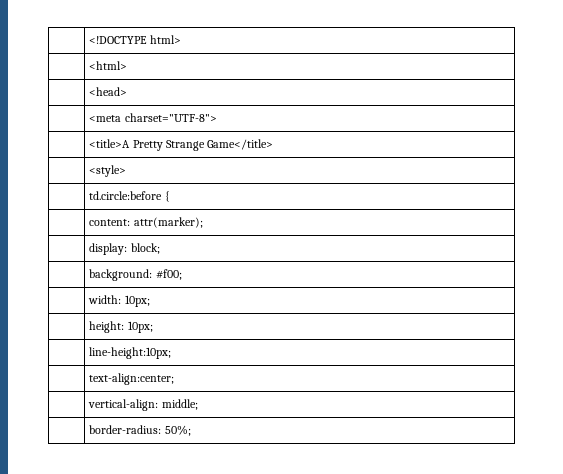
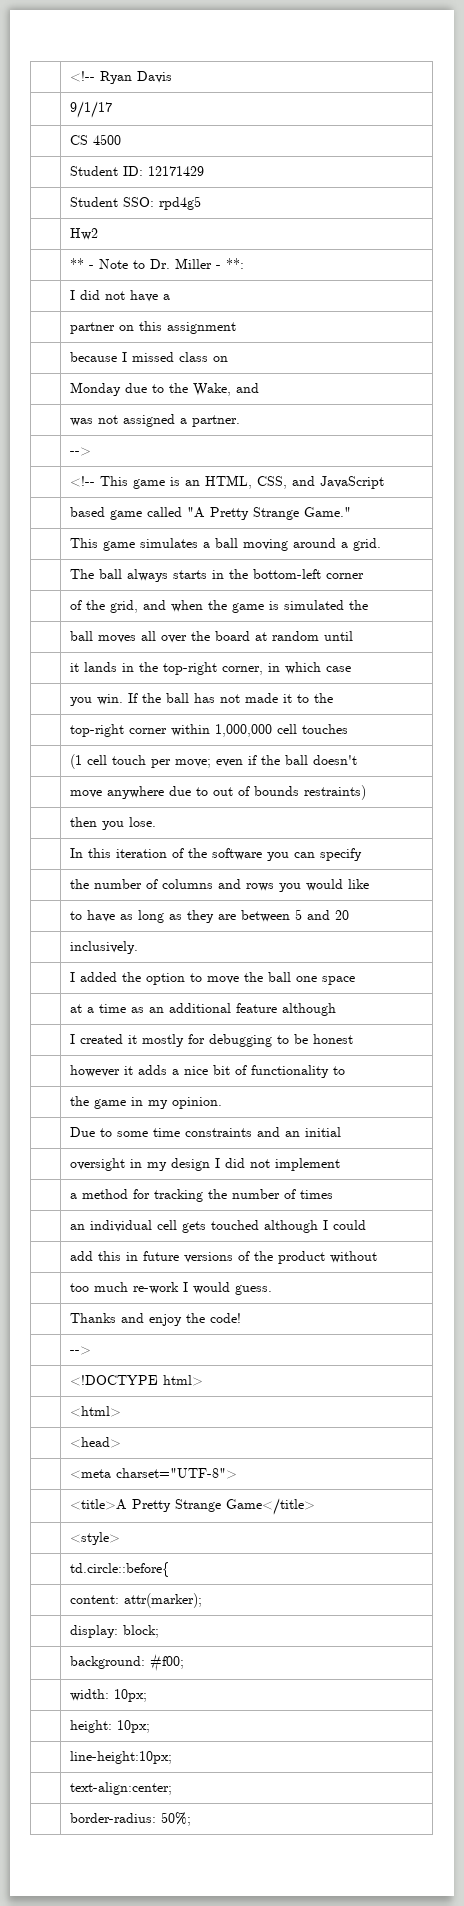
+ | <!-- Ryan Davis
+ | 9/1/17
+ | CS 4500
+ | Student ID: 12171429
+ | Student SSO: rpd4g5
+ | Hw2
+ | ** - Note to Dr. Miller - **:
+ | I did not have a
+ | partner on this assignment
+ | because I missed class on
+ | Monday due to the Wake, and
+ | was not assigned a partner.
+ | -->
+ | <!-- This game is an HTML, CSS, and JavaScript
+ | based game called "A Pretty Strange Game."
+ | This game simulates a ball moving around a grid.
+ | The ball always starts in the bottom-left corner
+ | of the grid, and when the game is simulated the
+ | ball moves all over the board at random until
+ | it lands in the top-right corner, in which case
+ | you win. If the ball has not made it to the
+ | top-right corner within 1,000,000 cell touches
+ | (1 cell touch per move; even if the ball doesn't
+ | move anywhere due to out of bounds restraints)
+ | then you lose.
+ | In this iteration of the software you can specify
+ | the number of columns and rows you would like
+ | to have as long as they are between 5 and 20
+ | inclusively.
+ | I added the option to move the ball one space
+ | at a time as an additional feature although
+ | I created it mostly for debugging to be honest
+ | however it adds a nice bit of functionality to
+ | the game in my opinion.
+ | Due to some time constraints and an initial
+ | oversight in my design I did not implement
+ | a method for tracking the number of times
+ | an individual cell gets touched although I could
+ | add this in future versions of the product without
+ | too much re-work I would guess.
+ | Thanks and enjoy the code!
+ | -->
- | td.circle:before {
+ | td.circle::before{
- | vertical-align: middle;

